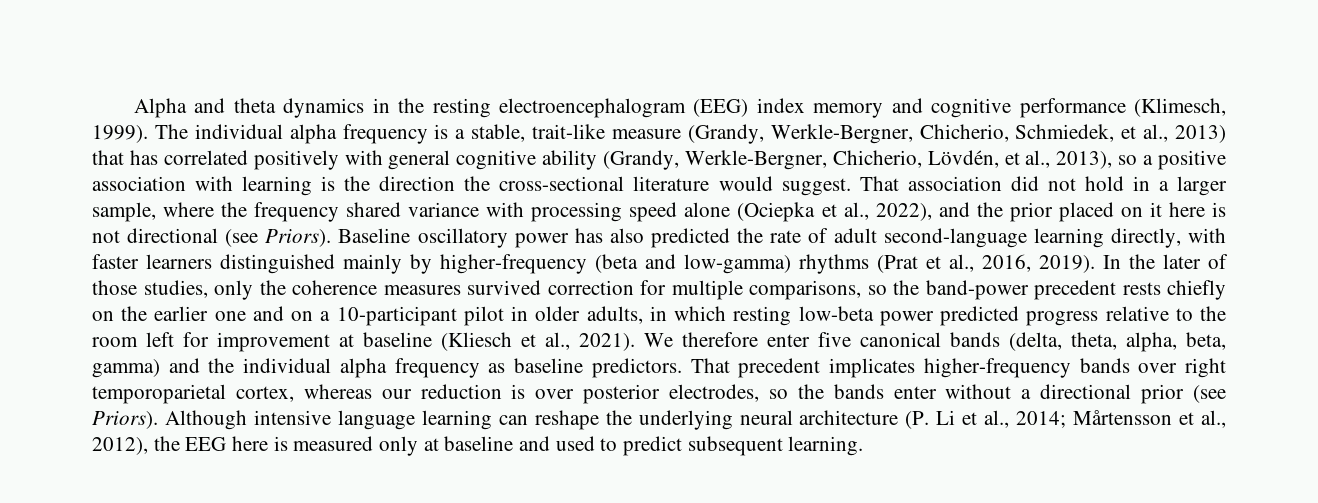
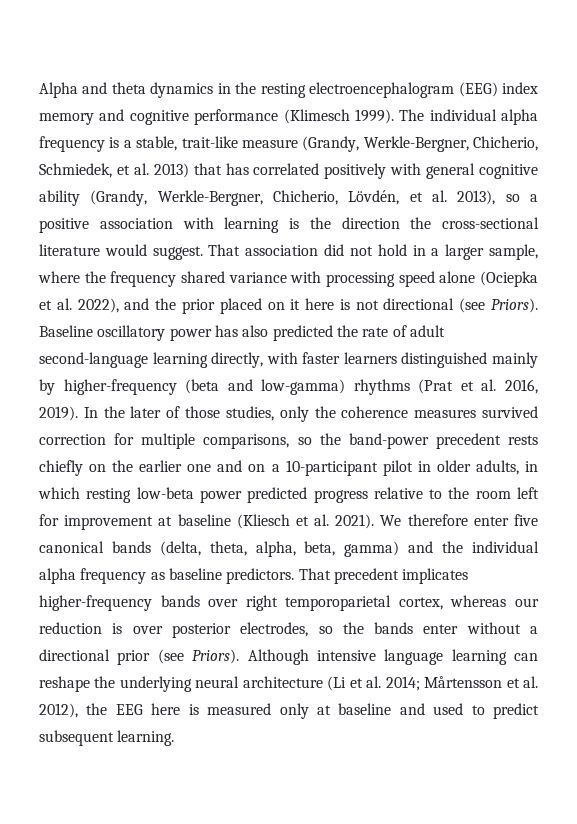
- Alpha and theta dynamics in the resting electroencephalogram (EEG) index memory and cognitive performance (Klimesch, 1999).
+ Alpha and theta dynamics in the resting electroencephalogram (EEG) index memory and cognitive performance (Klimesch 1999).
- The individual alpha frequency is a stable, trait-like measure (Grandy, Werkle-Bergner, Chicherio, Schmiedek, et al., 2013) that has correlated positively with general cognitive ability (Grandy, Werkle-Bergner, Chicherio, Lövdén, et al., 2013), so a positive association with learning is the direction the cross-sectional literature would suggest.
+ The individual alpha frequency is a stable, trait-like measure (Grandy, Werkle-Bergner, Chicherio, Schmiedek, et al. 2013) that has correlated positively with general cognitive ability (Grandy, Werkle-Bergner, Chicherio, Lövdén, et al. 2013), so a positive association with learning is the direction the cross-sectional literature would suggest.
- That association did not hold in a larger sample, where the frequency shared variance with processing speed alone (Ociepka et al., 2022), and the prior placed on it here is not directional (see Priors).
+ That association did not hold in a larger sample, where the frequency shared variance with processing speed alone (Ociepka et al. 2022), and the prior placed on it here is not directional (see Priors).
- Baseline oscillatory power has also predicted the rate of adult second-language learning directly, with faster learners distinguished mainly by higher-frequency (beta and low-gamma) rhythms (Prat et al., 2016, 2019).
+ Baseline oscillatory power has also predicted the rate of adult second-language learning directly, with faster learners distinguished mainly by higher-frequency (beta and low-gamma) rhythms (Prat et al. 2016, 2019).
- In the later of those studies, only the coherence measures survived correction for multiple comparisons, so the band-power precedent rests chiefly on the earlier one and on a 10-participant pilot in older adults, in which resting low-beta power predicted progress relative to the room left for improvement at baseline (Kliesch et al., 2021).
+ In the later of those studies, only the coherence measures survived correction for multiple comparisons, so the band-power precedent rests chiefly on the earlier one and on a 10-participant pilot in older adults, in which resting low-beta power predicted progress relative to the room left for improvement at baseline (Kliesch et al. 2021).
- Although intensive language learning can reshape the underlying neural architecture (P. Li et al., 2014; Mårtensson et al., 2012), the EEG here is measured only at baseline and used to predict subsequent learning.
+ Although intensive language learning can reshape the underlying neural architecture (Li et al. 2014; Mårtensson et al. 2012), the EEG here is measured only at baseline and used to predict subsequent learning.

